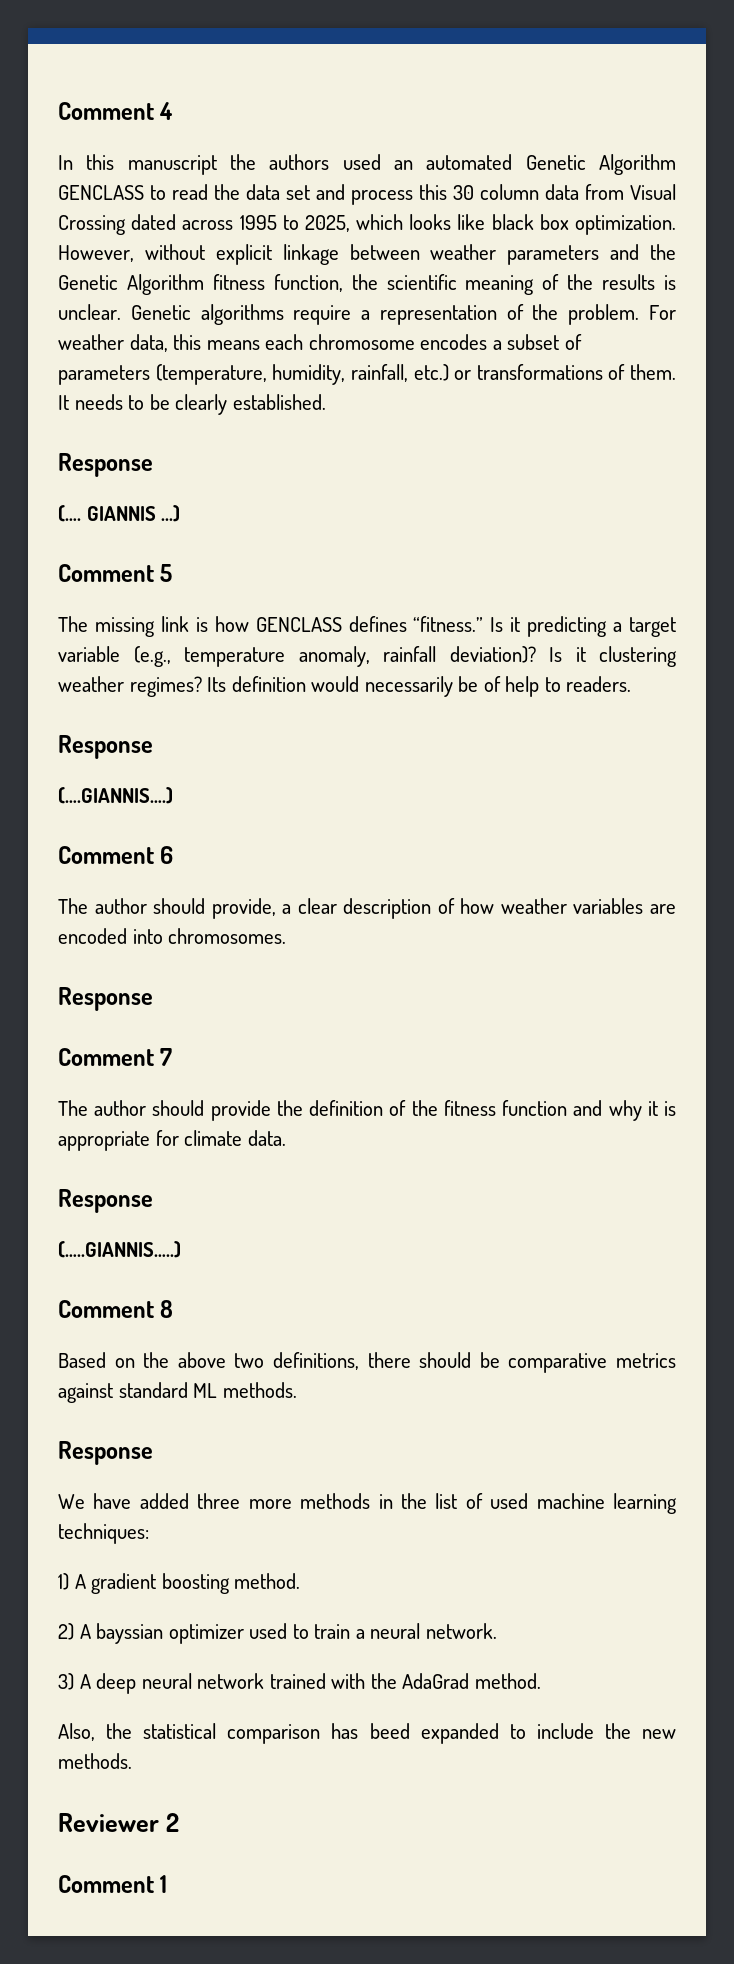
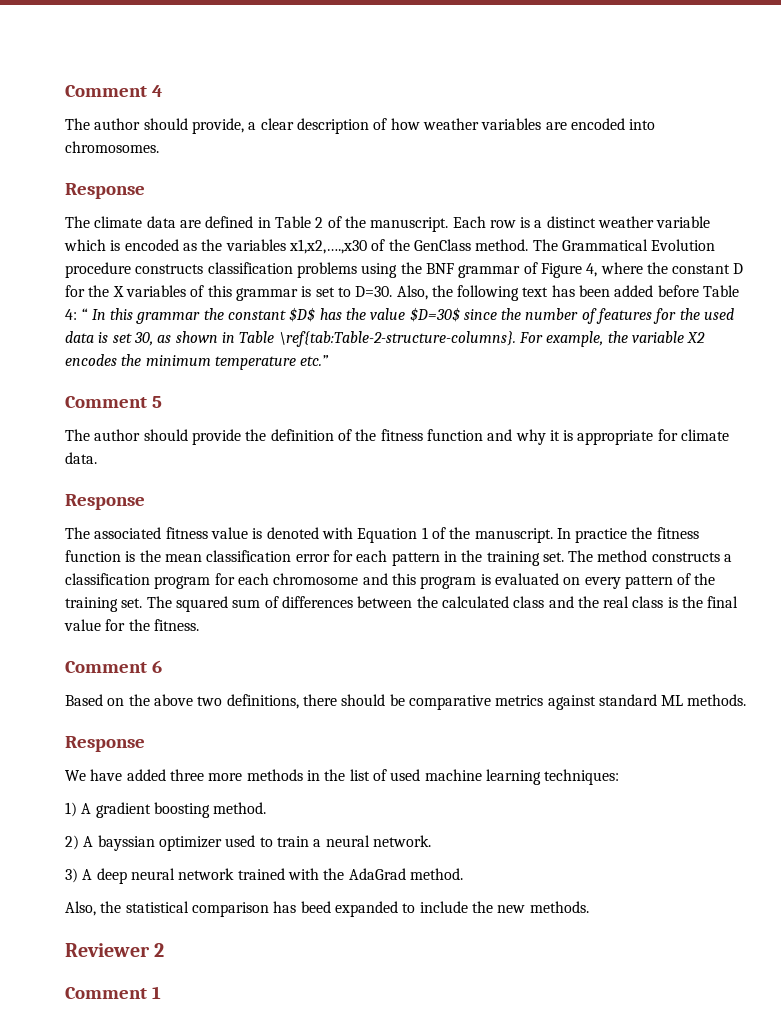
- In this manuscript the authors used an automated Genetic Algorithm GENCLASS to read the data set and process this 30 column data from Visual Crossing dated across 1995 to 2025, which looks like black box optimization. However, without explicit linkage between weather parameters and the Genetic Algorithm fitness function, the scientific meaning of the results is unclear. Genetic algorithms require a representation of the problem. For weather data, this means each chromosome encodes a subset of parameters (temperature, humidity, rainfall, etc.) or transformations of them. It needs to be clearly established.
- Response
- (…. GIANNIS ...)
- Comment 5
- The missing link is how GENCLASS defines “fitness.” Is it predicting a target variable (e.g., temperature anomaly, rainfall deviation)? Is it clustering weather regimes? Its definition would necessarily be of help to readers.
- Response
- (….GIANNIS….)
- Comment 6
- Comment 7
+ The climate data are defined in Table 2 of the manuscript. Each row is a distinct weather variable which is encoded as the variables x1,x2,….,x30 of the GenClass method. The Grammatical Evolution procedure constructs classification problems using the BNF grammar of Figure 4, where the constant D for the X variables of this grammar is set to D=30. Also, the following text has been added before Table 4: “ In this grammar the constant $D$ has the value $D=30$ since the number of features for the used data is set 30, as shown in Table \ref{tab:Table-2-structure-columns}. For example, the variable X2 encodes the minimum temperature etc.”
+ Comment 5
- (…..GIANNIS…..)
- Comment 8
+ The associated fitness value is denoted with Equation 1 of the manuscript. In practice the fitness function is the mean classification error for each pattern in the training set. The method constructs a classification program for each chromosome and this program is evaluated on every pattern of the training set. The squared sum of differences between the calculated class and the real class is the final value for the fitness.
+ Comment 6

